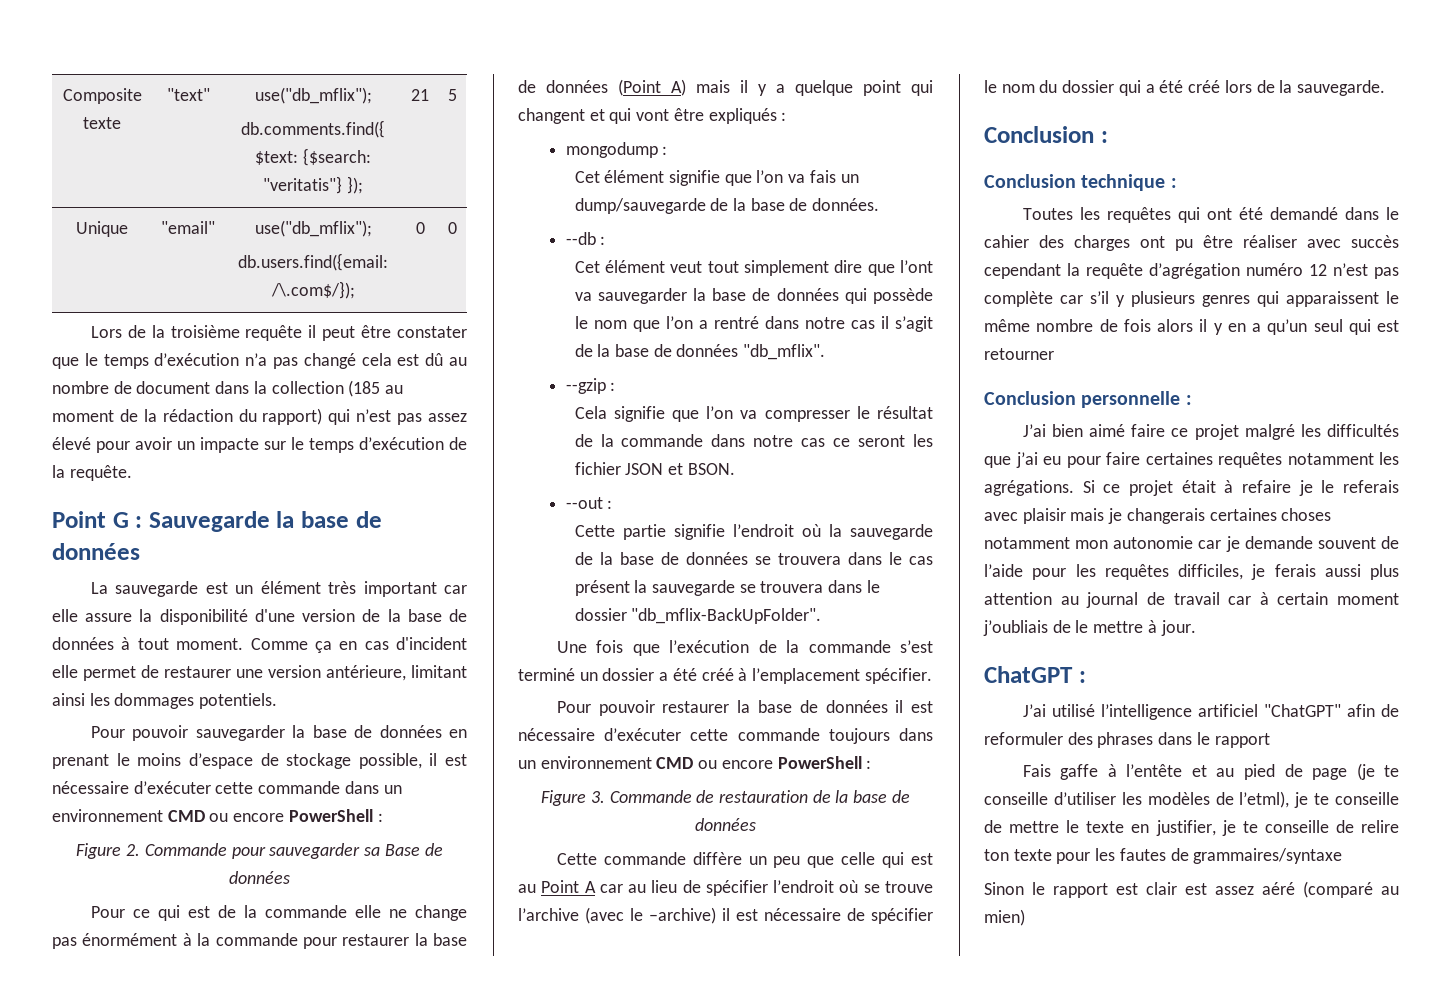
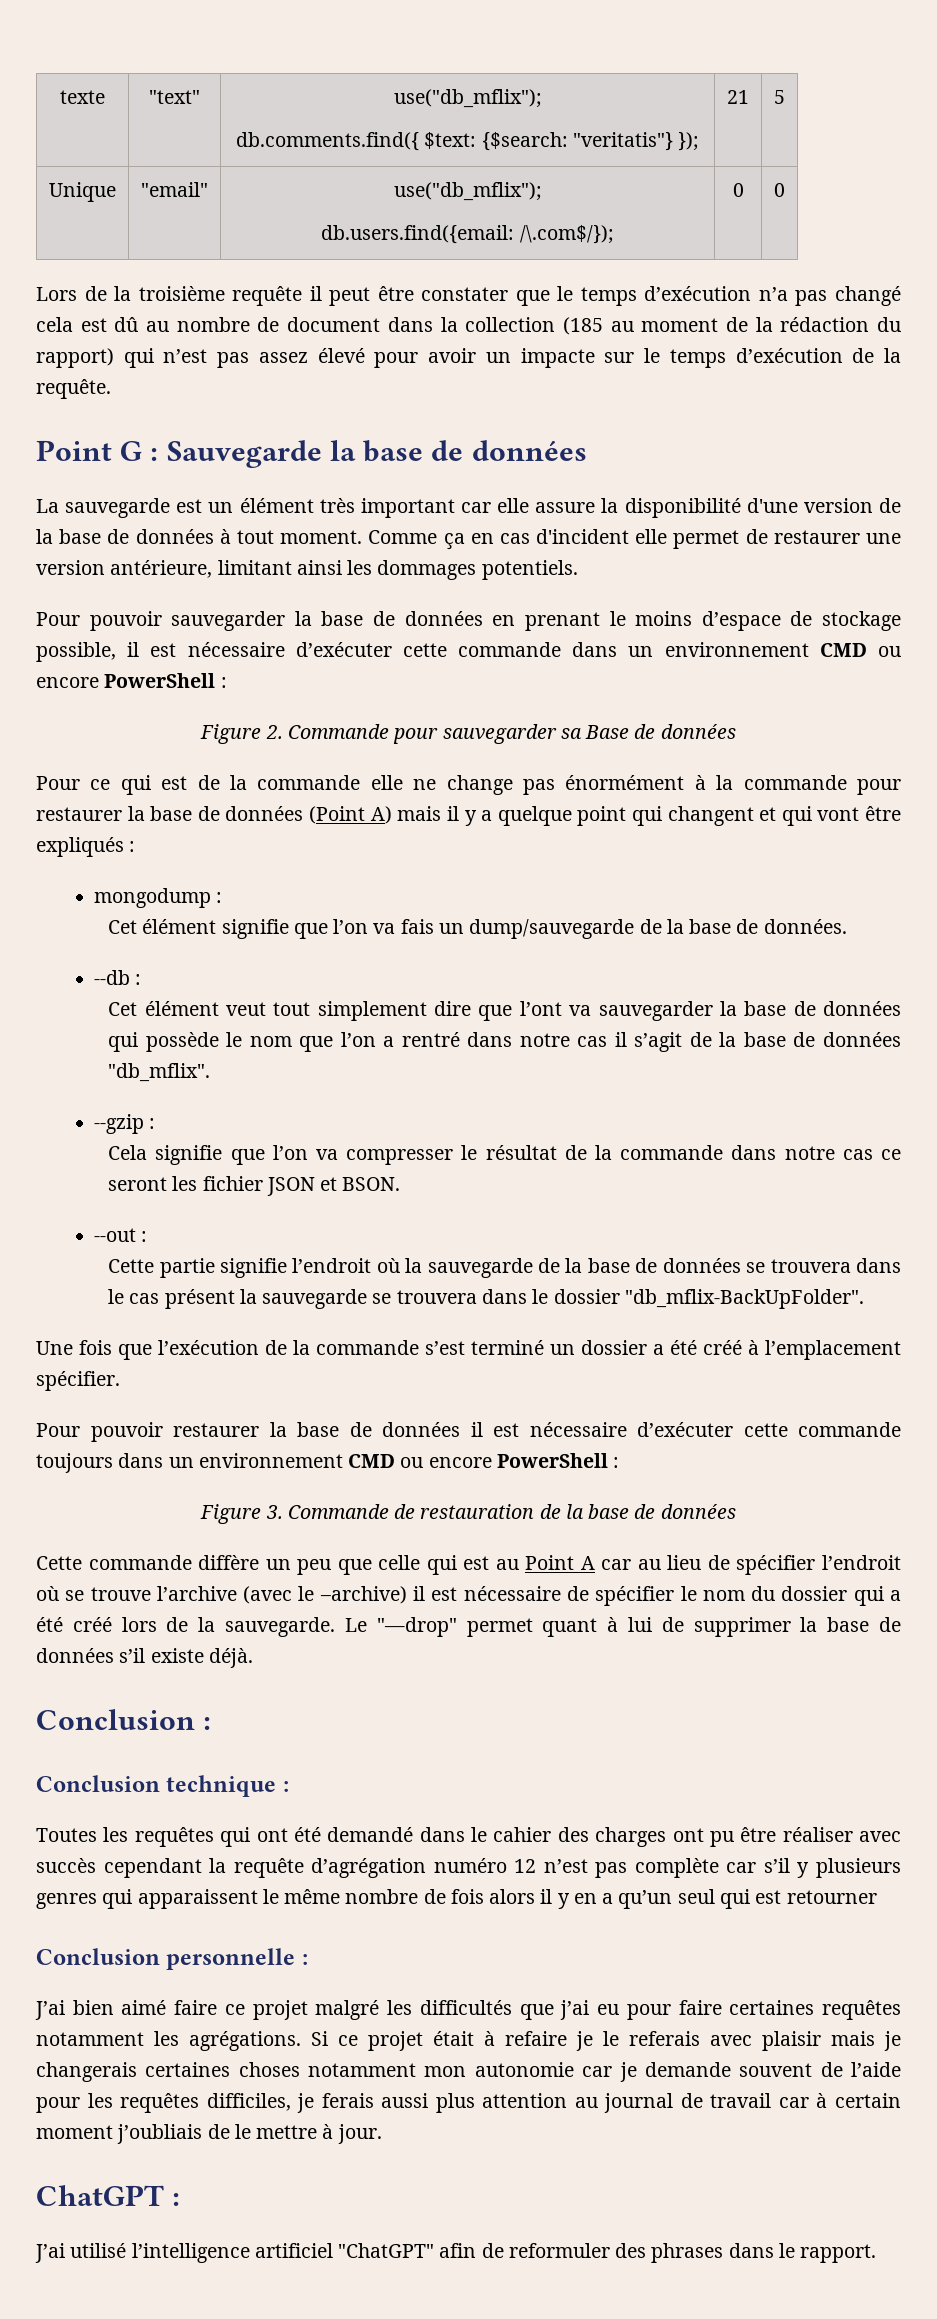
- Composite texte | "text" | use("db_mflix");
+ texte | "text" | use("db_mflix");
+ Le "—drop" permet quant à lui de supprimer la base de données s’il existe déjà.
- J’ai utilisé l’intelligence artificiel "ChatGPT" afin de reformuler des phrases dans le rapport
- Fais gaffe à l’entête et au pied de page (je te conseille d’utiliser les modèles de l’etml), je te conseille de mettre le texte en justifier, je te conseille de relire ton texte pour les fautes de grammaires/syntaxe
- Sinon le rapport est clair est assez aéré (comparé au mien)
+ J’ai utilisé l’intelligence artificiel "ChatGPT" afin de reformuler des phrases dans le rapport.

